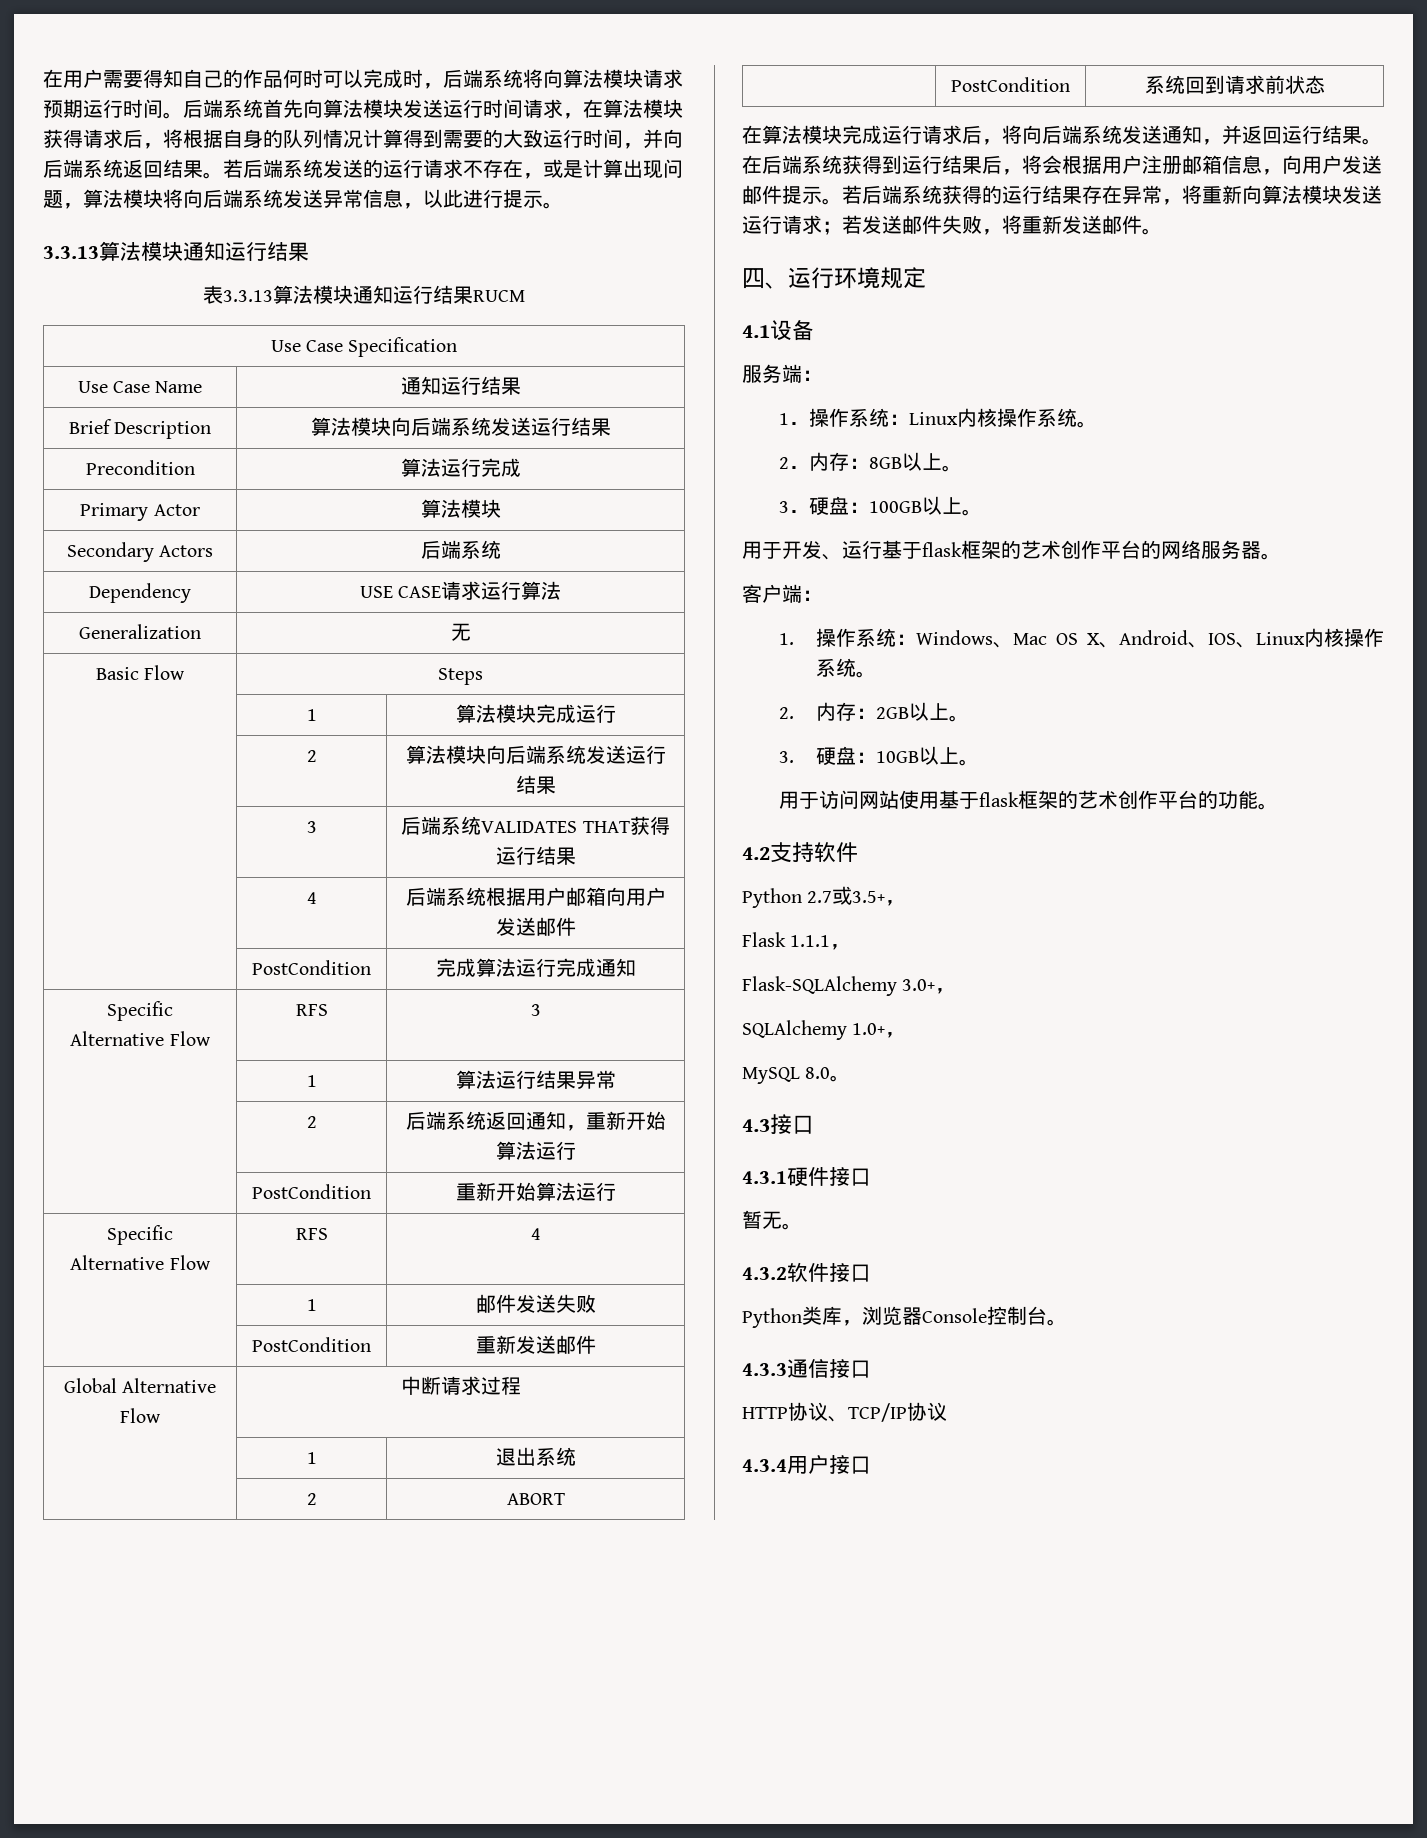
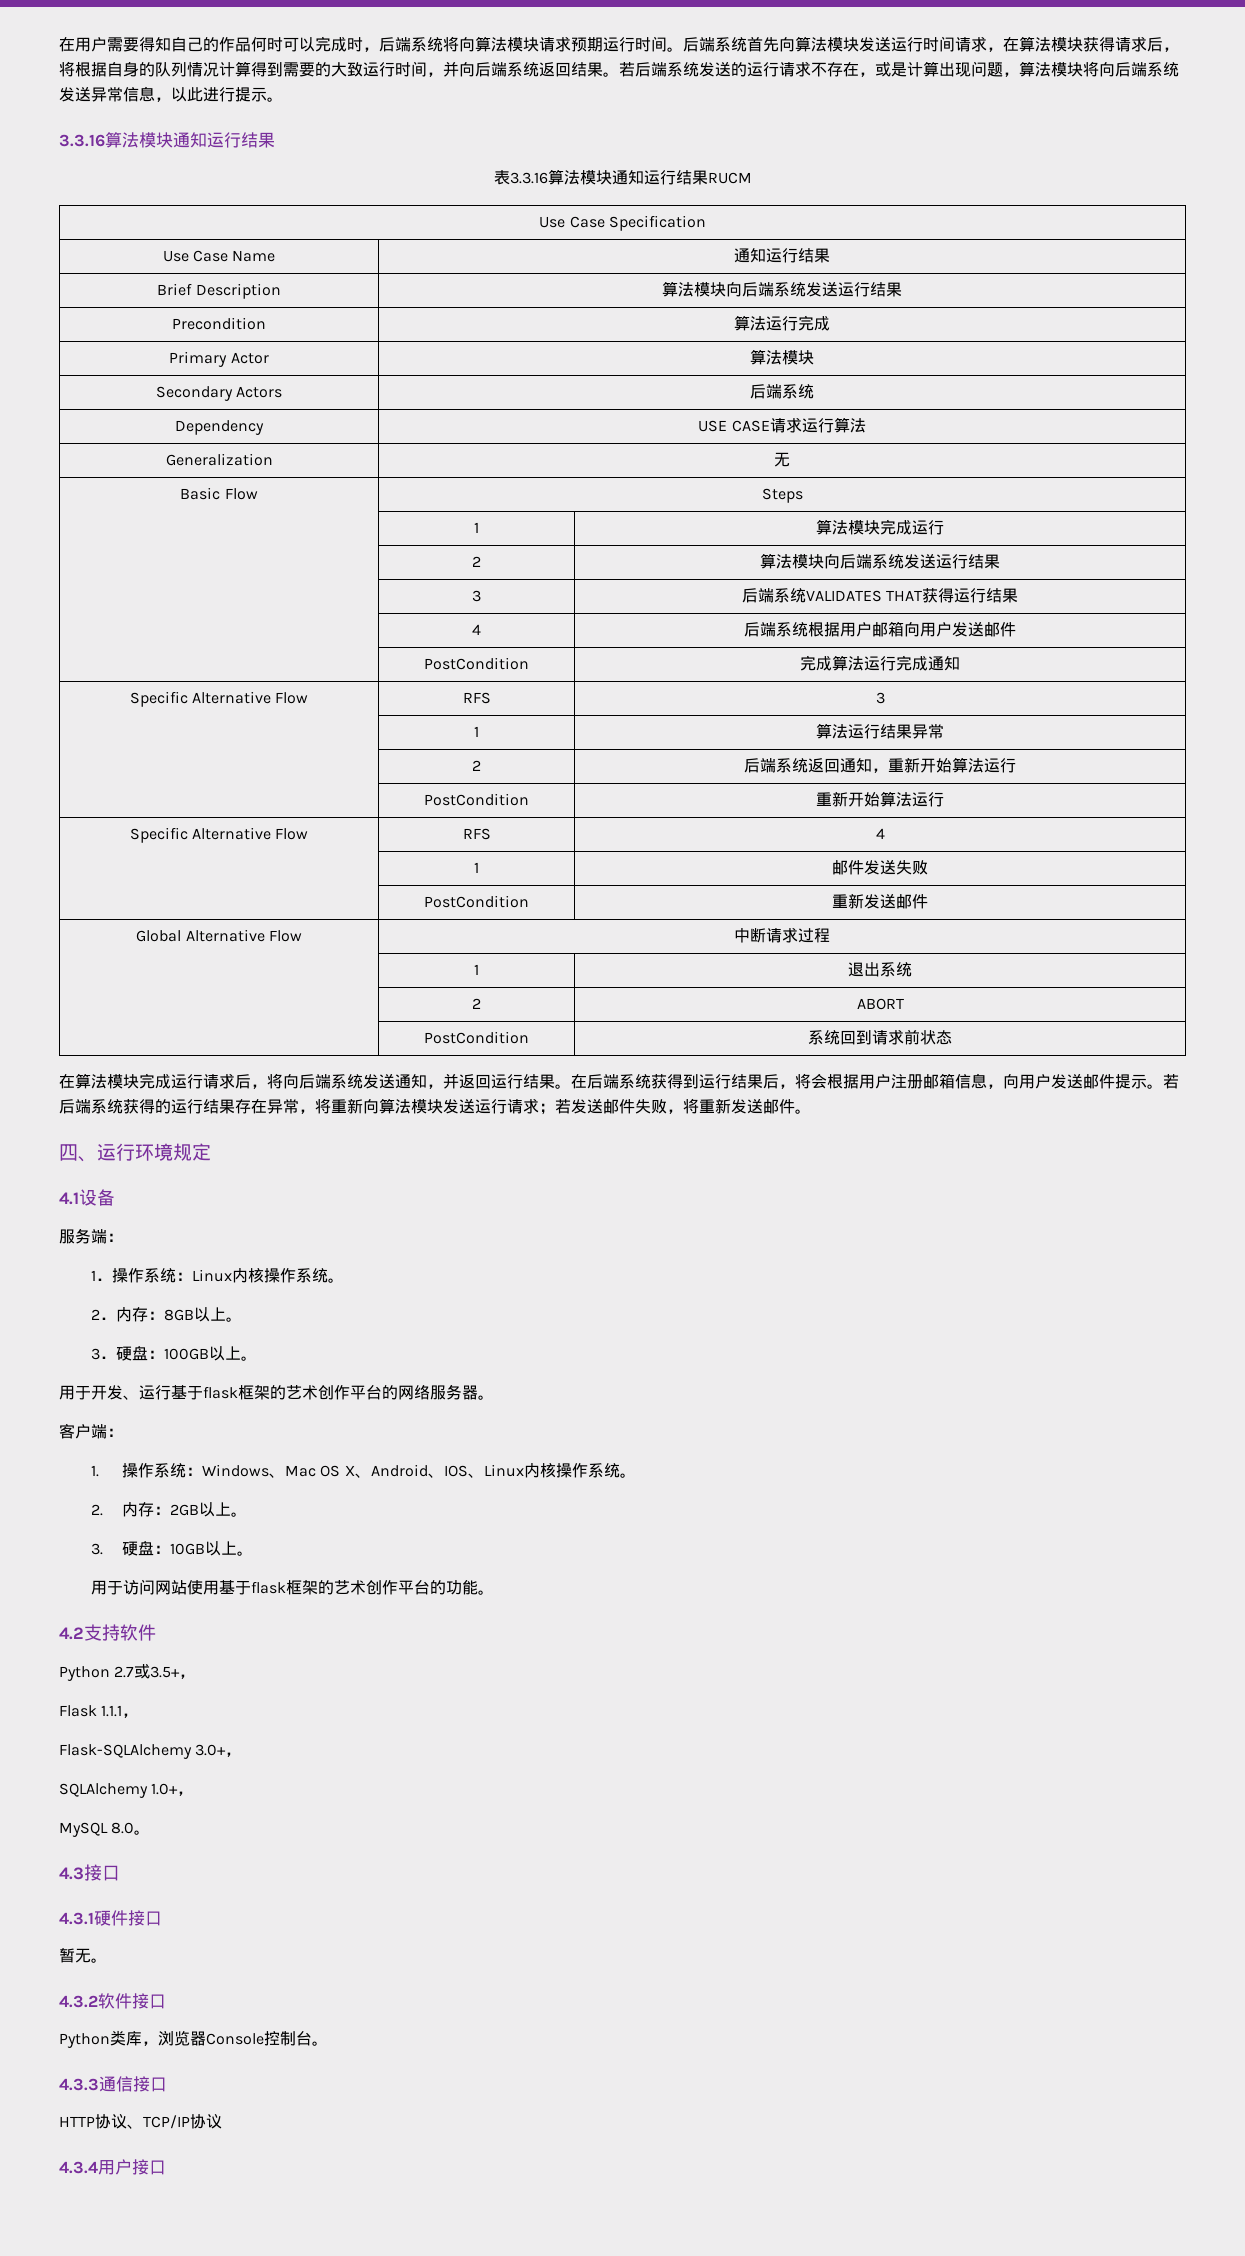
  若后端系统发送的运行请求不存在，或是计算出现问题，算法模块将向后端系统发送异常信息，以此进行提示。
- 3.3.13算法模块通知运行结果
+ 3.3.16算法模块通知运行结果
- 表3.3.13算法模块通知运行结果RUCM
+ 表3.3.16算法模块通知运行结果RUCM

